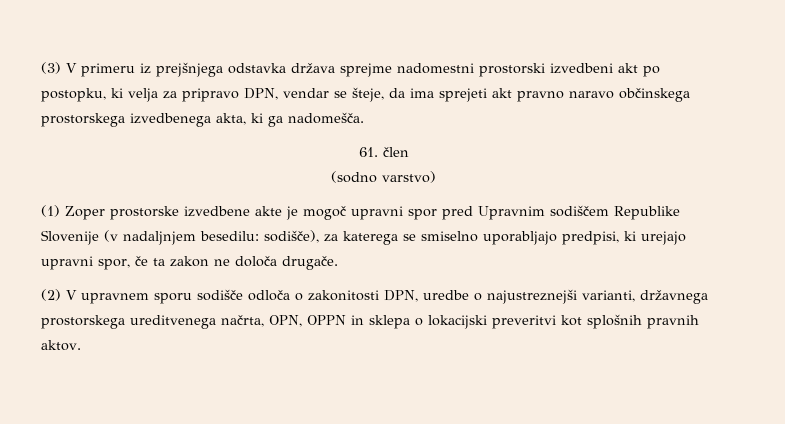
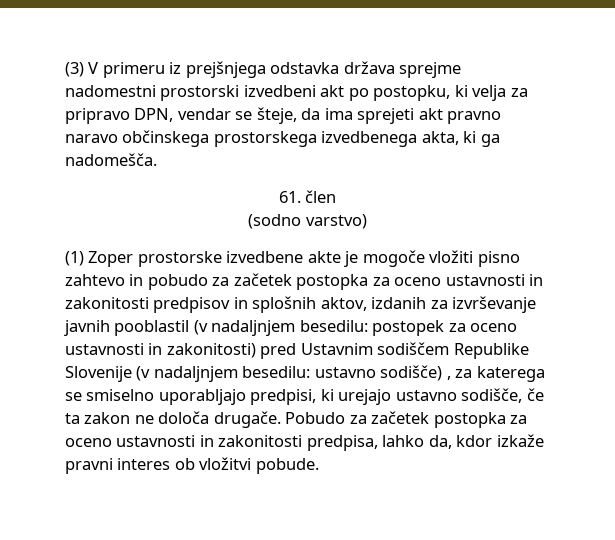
- (1) Zoper prostorske izvedbene akte je mogoč upravni spor pred Upravnim sodiščem Republike Slovenije (v nadaljnjem besedilu: sodišče), za katerega se smiselno uporabljajo predpisi, ki urejajo upravni spor, če ta zakon ne določa drugače.
- (2) V upravnem sporu sodišče odloča o zakonitosti DPN, uredbe o najustreznejši varianti, državnega prostorskega ureditvenega načrta, OPN, OPPN in sklepa o lokacijski preveritvi kot splošnih pravnih aktov.
+ (1) Zoper prostorske izvedbene akte je mogoče vložiti pisno zahtevo in pobudo za začetek postopka za oceno ustavnosti in zakonitosti predpisov in splošnih aktov, izdanih za izvrševanje javnih pooblastil (v nadaljnjem besedilu: postopek za oceno ustavnosti in zakonitosti) pred Ustavnim sodiščem Republike Slovenije (v nadaljnjem besedilu: ustavno sodišče) , za katerega se smiselno uporabljajo predpisi, ki urejajo ustavno sodišče, če ta zakon ne določa drugače. Pobudo za začetek postopka za oceno ustavnosti in zakonitosti predpisa, lahko da, kdor izkaže pravni interes ob vložitvi pobude.

